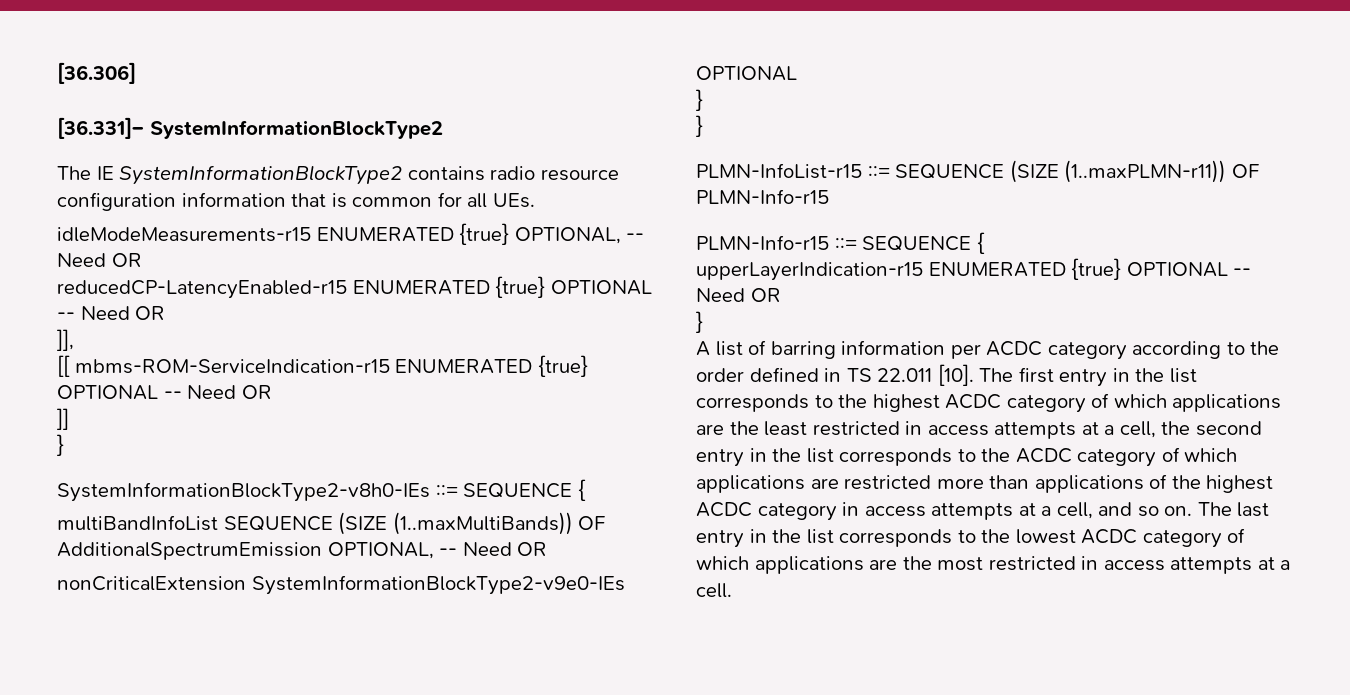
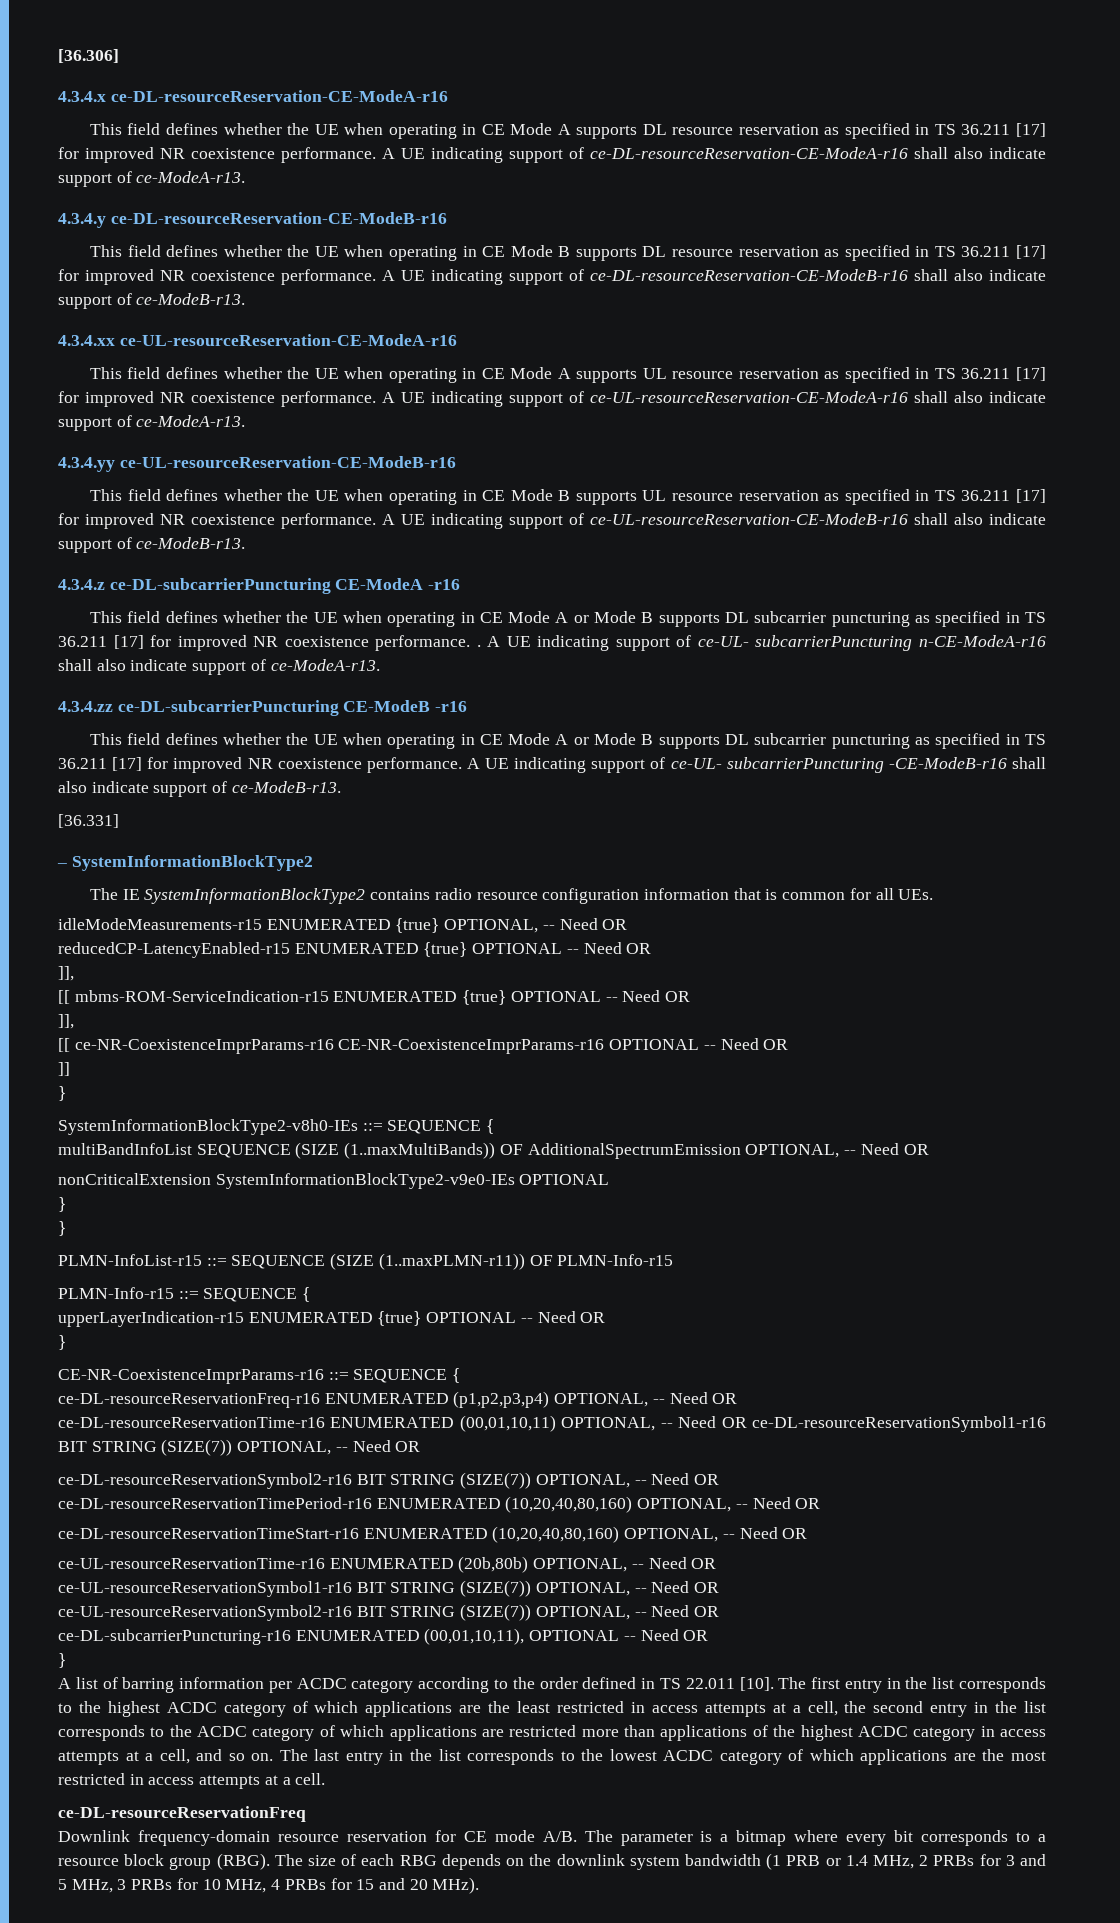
- [36.331]– SystemInformationBlockType2
+ 4.3.4.x ce-DL-resourceReservation-CE-ModeA-r16
+ This field defines whether the UE when operating in CE Mode A supports DL resource reservation as specified in TS 36.211 [17] for improved NR coexistence performance. A UE indicating support of ce-DL-resourceReservation-CE-ModeA-r16 shall also indicate support of ce-ModeA-r13.
+ 4.3.4.y ce-DL-resourceReservation-CE-ModeB-r16
+ This field defines whether the UE when operating in CE Mode B supports DL resource reservation as specified in TS 36.211 [17] for improved NR coexistence performance. A UE indicating support of ce-DL-resourceReservation-CE-ModeB-r16 shall also indicate support of ce-ModeB-r13.
+ 4.3.4.xx ce-UL-resourceReservation-CE-ModeA-r16
+ This field defines whether the UE when operating in CE Mode A supports UL resource reservation as specified in TS 36.211 [17] for improved NR coexistence performance. A UE indicating support of ce-UL-resourceReservation-CE-ModeA-r16 shall also indicate support of ce-ModeA-r13.
+ 4.3.4.yy ce-UL-resourceReservation-CE-ModeB-r16
+ This field defines whether the UE when operating in CE Mode B supports UL resource reservation as specified in TS 36.211 [17] for improved NR coexistence performance. A UE indicating support of ce-UL-resourceReservation-CE-ModeB-r16 shall also indicate support of ce-ModeB-r13.
+ 4.3.4.z ce-DL-subcarrierPuncturing CE-ModeA -r16
+ This field defines whether the UE when operating in CE Mode A or Mode B supports DL subcarrier puncturing as specified in TS 36.211 [17] for improved NR coexistence performance. . A UE indicating support of ce-UL- subcarrierPuncturing n-CE-ModeA-r16 shall also indicate support of ce-ModeA-r13.
+ 4.3.4.zz ce-DL-subcarrierPuncturing CE-ModeB -r16
+ This field defines whether the UE when operating in CE Mode A or Mode B supports DL subcarrier puncturing as specified in TS 36.211 [17] for improved NR coexistence performance. A UE indicating support of ce-UL- subcarrierPuncturing -CE-ModeB-r16 shall also indicate support of ce-ModeB-r13.
+ [36.331]
+ – SystemInformationBlockType2
  [[ mbms-ROM-ServiceIndication-r15 ENUMERATED {true} OPTIONAL -- Need OR
+ ]],
+ [[ ce-NR-CoexistenceImprParams-r16 CE-NR-CoexistenceImprParams-r16 OPTIONAL -- Need OR
+ CE-NR-CoexistenceImprParams-r16 ::= SEQUENCE {
+ ce-DL-resourceReservationFreq-r16 ENUMERATED (p1,p2,p3,p4) OPTIONAL, -- Need OR
+ ce-DL-resourceReservationTime-r16 ENUMERATED (00,01,10,11) OPTIONAL, -- Need OR ce-DL-resourceReservationSymbol1-r16 BIT STRING (SIZE(7)) OPTIONAL, -- Need OR
+ ce-DL-resourceReservationSymbol2-r16 BIT STRING (SIZE(7)) OPTIONAL, -- Need OR
+ ce-DL-resourceReservationTimePeriod-r16 ENUMERATED (10,20,40,80,160) OPTIONAL, -- Need OR
+ ce-DL-resourceReservationTimeStart-r16 ENUMERATED (10,20,40,80,160) OPTIONAL, -- Need OR
+ ce-UL-resourceReservationTime-r16 ENUMERATED (20b,80b) OPTIONAL, -- Need OR
+ ce-UL-resourceReservationSymbol1-r16 BIT STRING (SIZE(7)) OPTIONAL, -- Need OR
+ ce-UL-resourceReservationSymbol2-r16 BIT STRING (SIZE(7)) OPTIONAL, -- Need OR
+ ce-DL-subcarrierPuncturing-r16 ENUMERATED (00,01,10,11), OPTIONAL -- Need OR
+ }
+ ce-DL-resourceReservationFreq
+ Downlink frequency-domain resource reservation for CE mode A/B. The parameter is a bitmap where every bit corresponds to a resource block group (RBG). The size of each RBG depends on the downlink system bandwidth (1 PRB or 1.4 MHz, 2 PRBs for 3 and 5 MHz, 3 PRBs for 10 MHz, 4 PRBs for 15 and 20 MHz).

